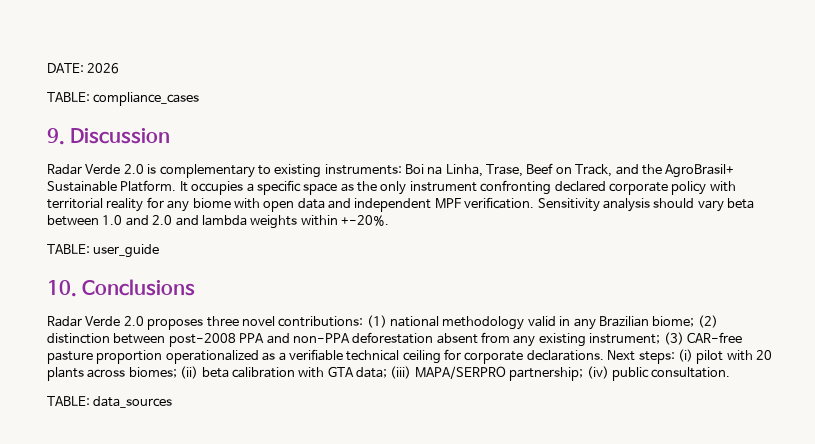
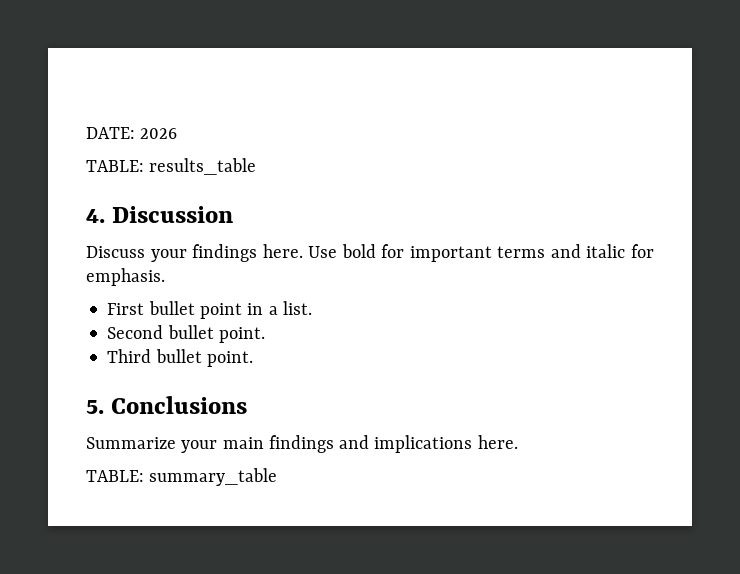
- TABLE: compliance_cases
- 9. Discussion
+ TABLE: results_table
+ 4. Discussion
- Radar Verde 2.0 is complementary to existing instruments: Boi na Linha, Trase, Beef on Track, and the AgroBrasil+ Sustainable Platform. It occupies a specific space as the only instrument confronting declared corporate policy with territorial reality for any biome with open data and independent MPF verification. Sensitivity analysis should vary beta between 1.0 and 2.0 and lambda weights within +-20%.
- TABLE: user_guide
- 10. Conclusions
- Radar Verde 2.0 proposes three novel contributions: (1) national methodology valid in any Brazilian biome; (2) distinction between post-2008 PPA and non-PPA deforestation absent from any existing instrument; (3) CAR-free pasture proportion operationalized as a verifiable technical ceiling for corporate declarations. Next steps: (i) pilot with 20 plants across biomes; (ii) beta calibration with GTA data; (iii) MAPA/SERPRO partnership; (iv) public consultation.
- TABLE: data_sources
+ Discuss your findings here. Use bold for important terms and italic for emphasis.
+ First bullet point in a list.
+ Second bullet point.
+ Third bullet point.
+ 5. Conclusions
+ Summarize your main findings and implications here.
+ TABLE: summary_table

